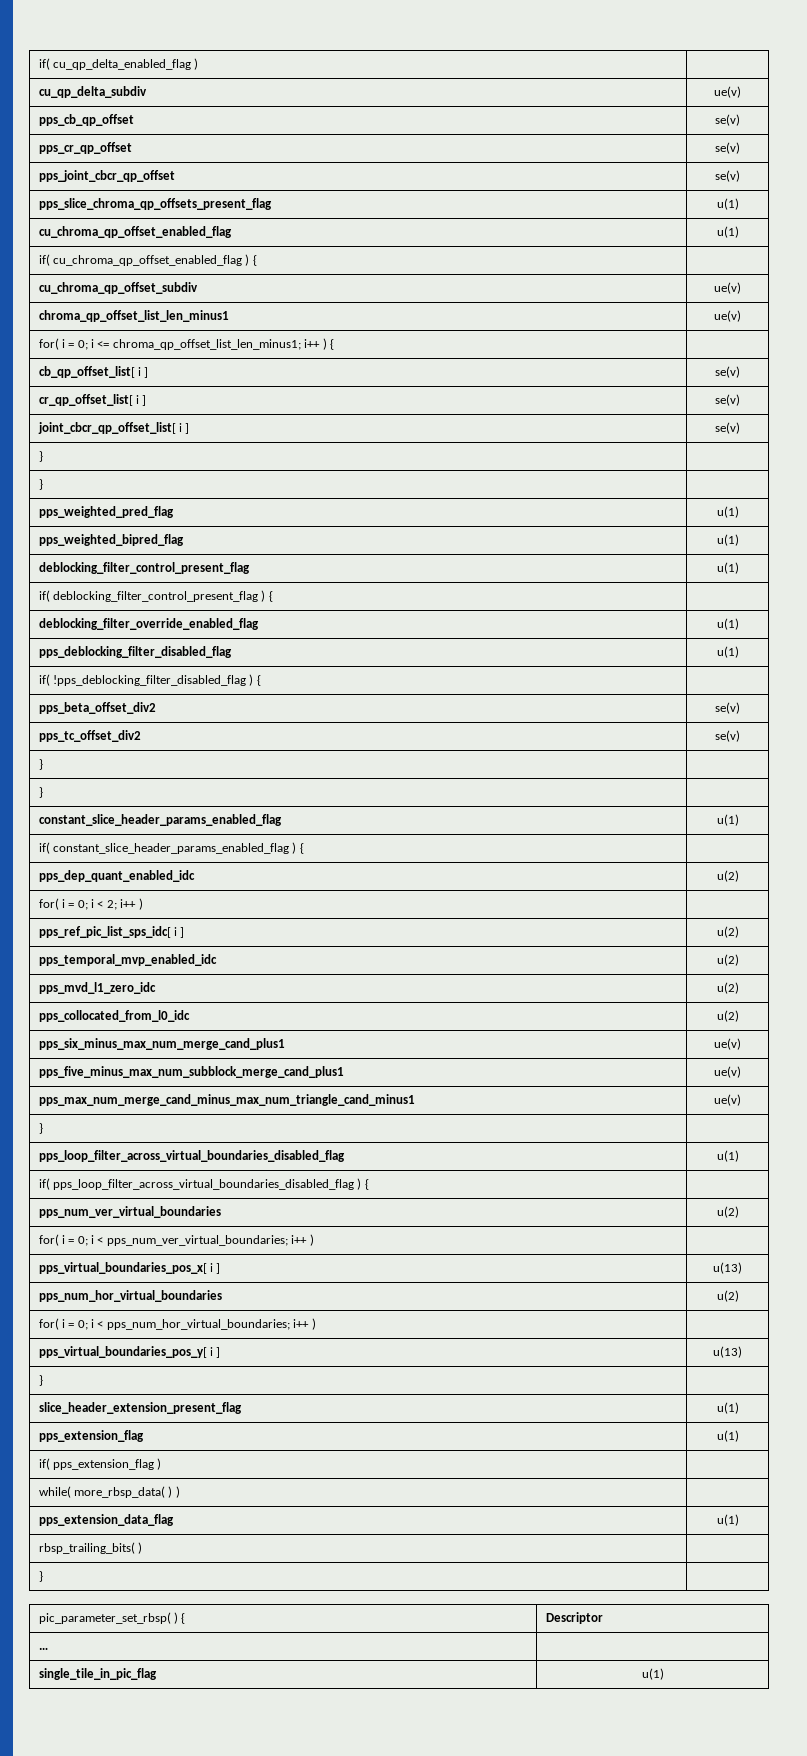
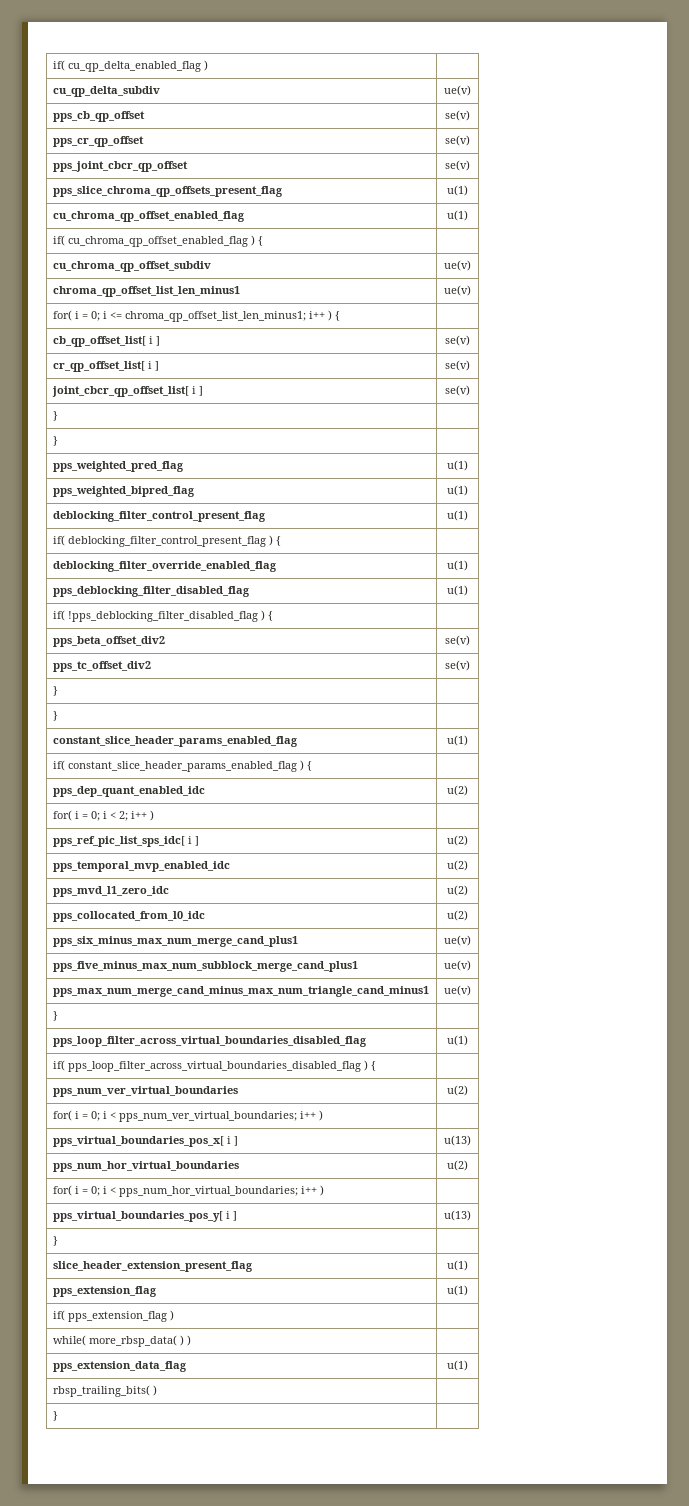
- pic_parameter_set_rbsp( ) { | Descriptor
- … |
- single_tile_in_pic_flag | u(1)

